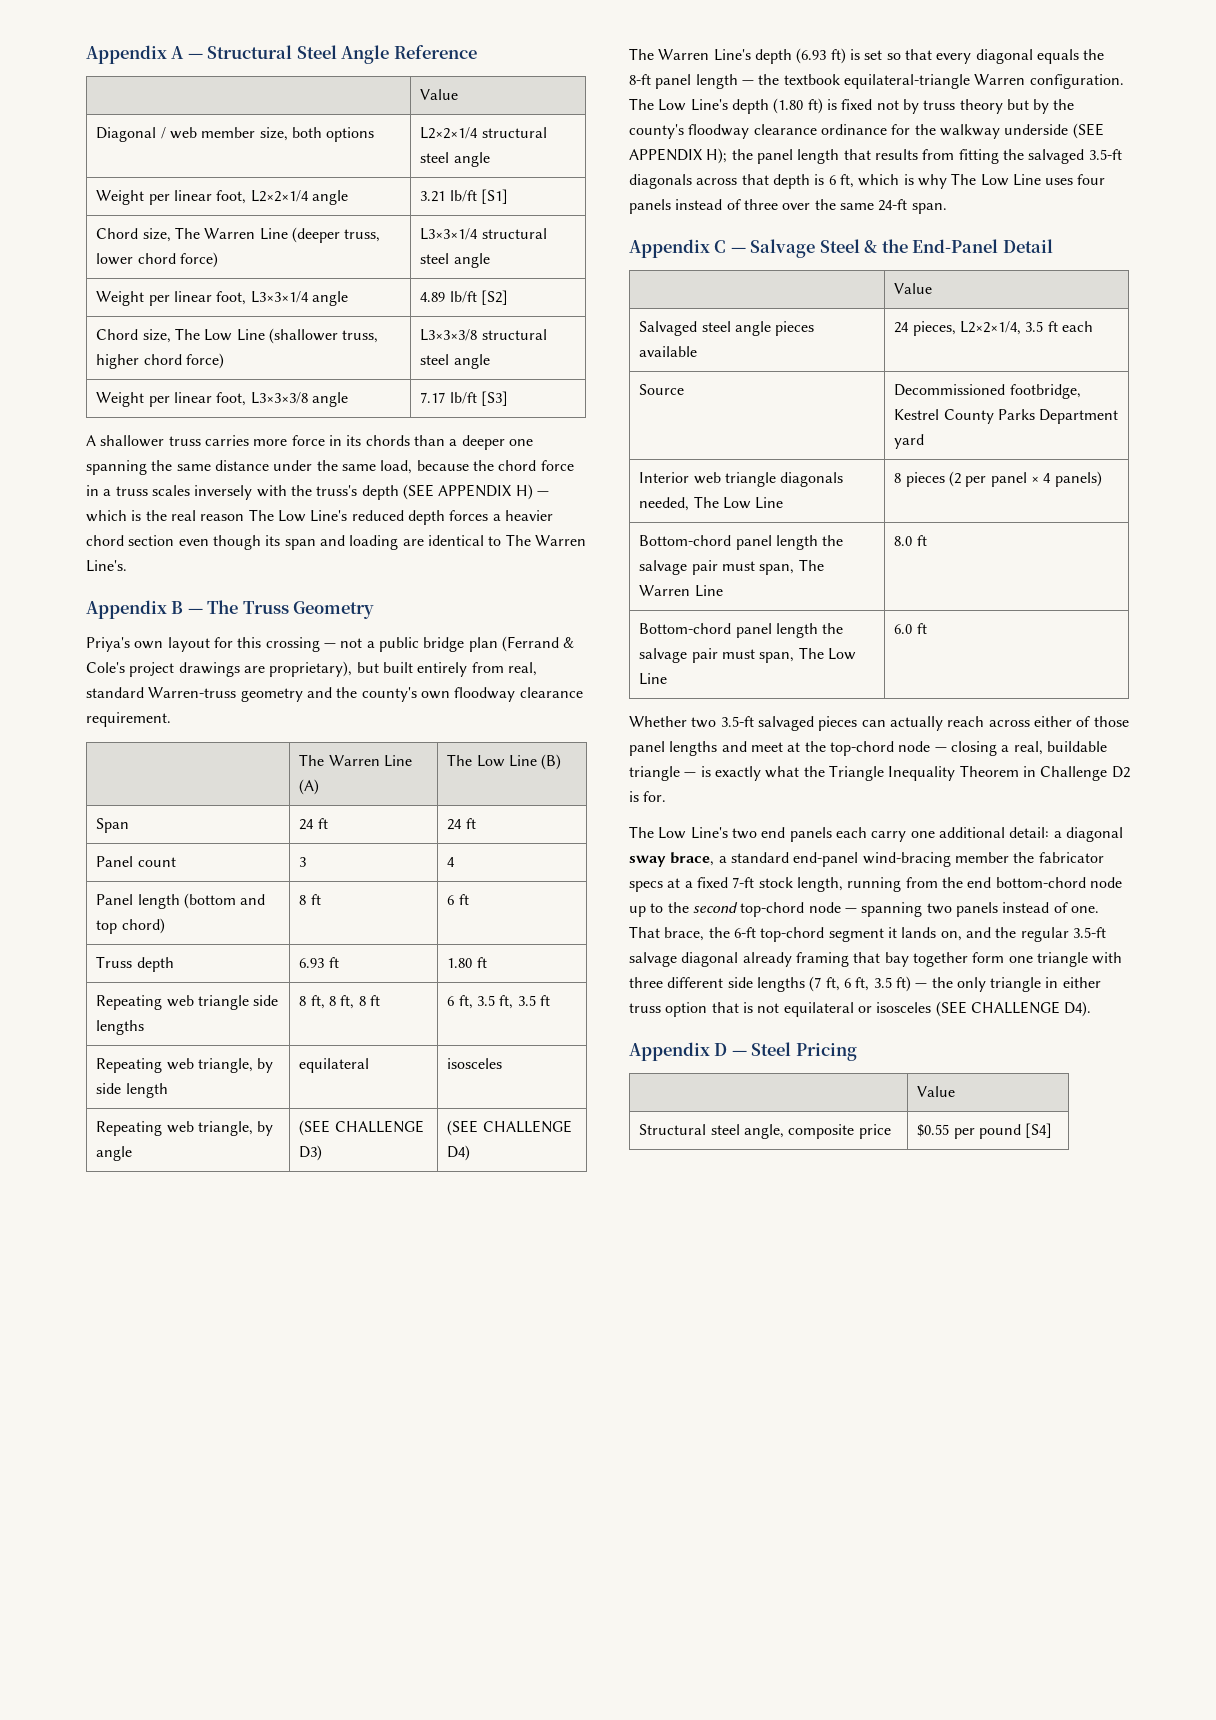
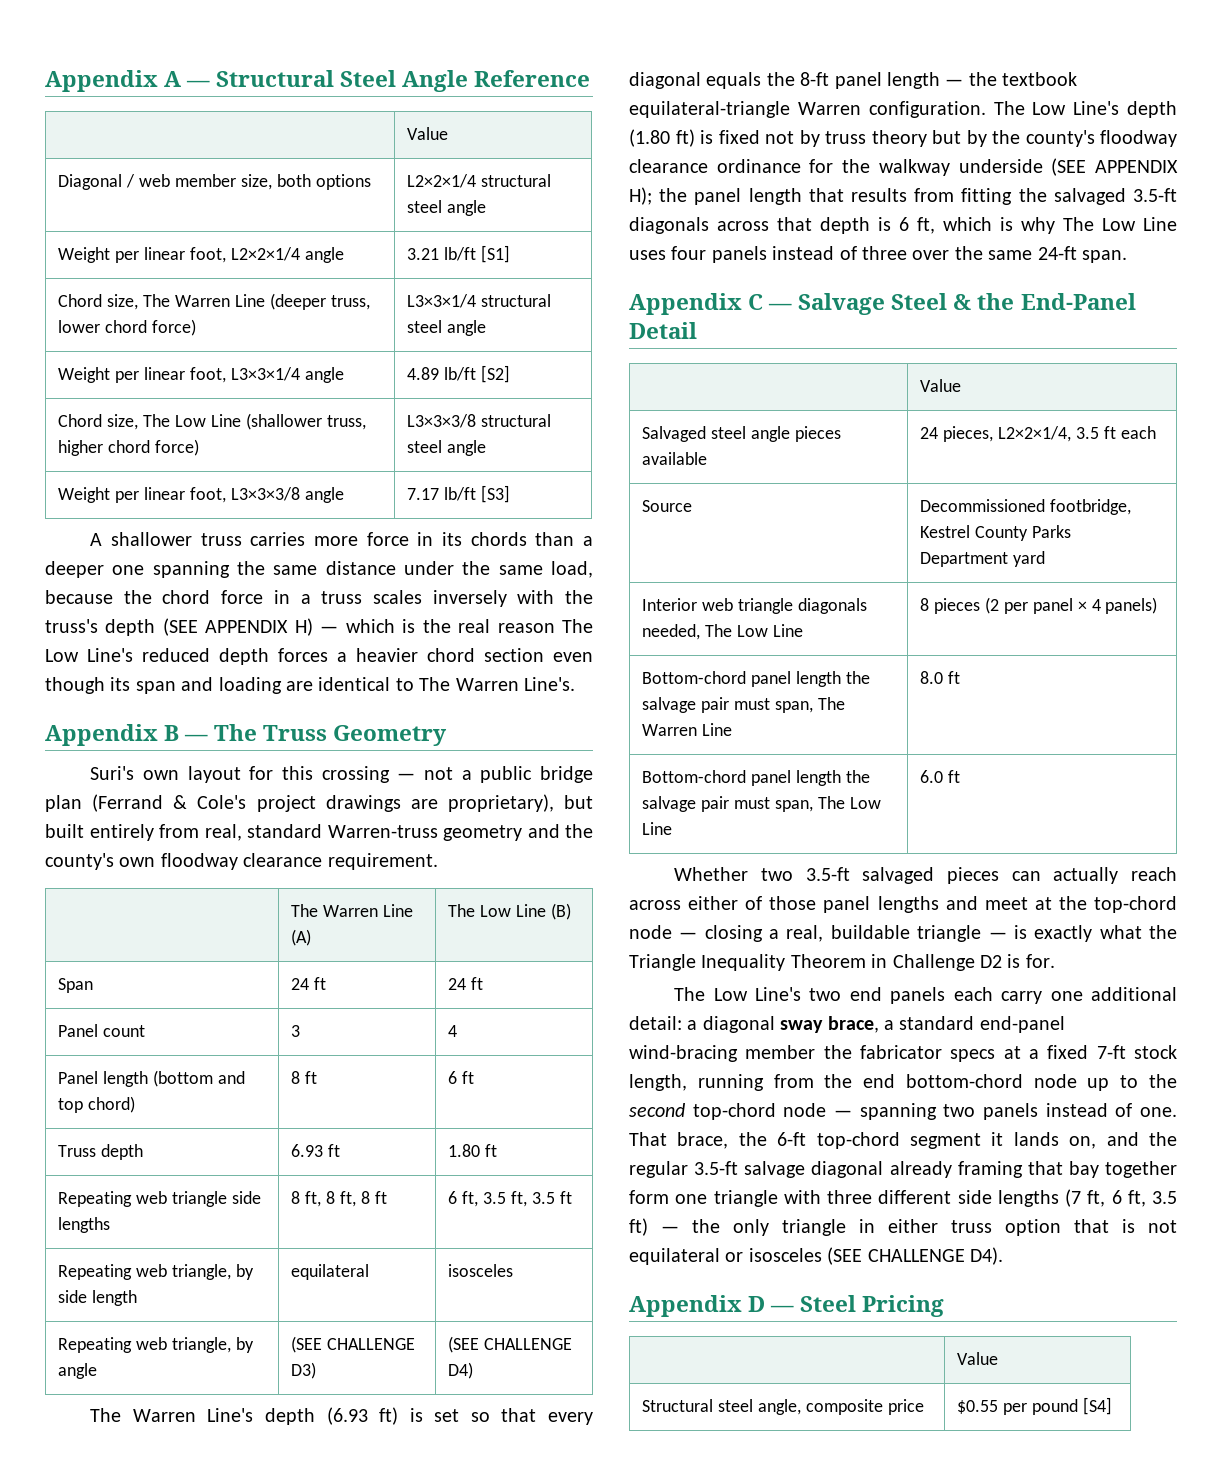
- Priya's own layout for this crossing — not a public bridge plan (Ferrand & Cole's project drawings are proprietary), but built entirely from real, standard Warren-truss geometry and the county's own floodway clearance requirement.
+ Suri's own layout for this crossing — not a public bridge plan (Ferrand & Cole's project drawings are proprietary), but built entirely from real, standard Warren-truss geometry and the county's own floodway clearance requirement.

